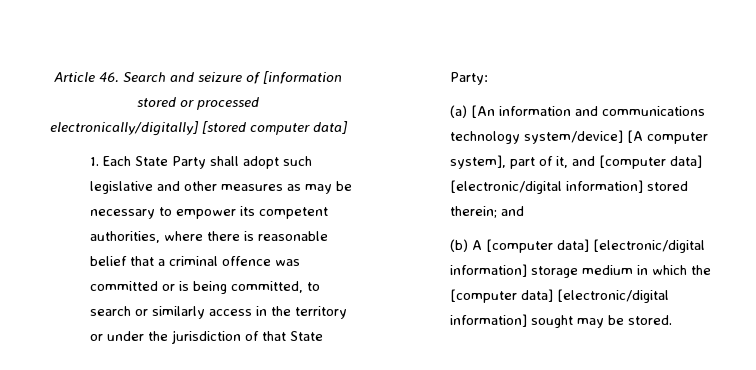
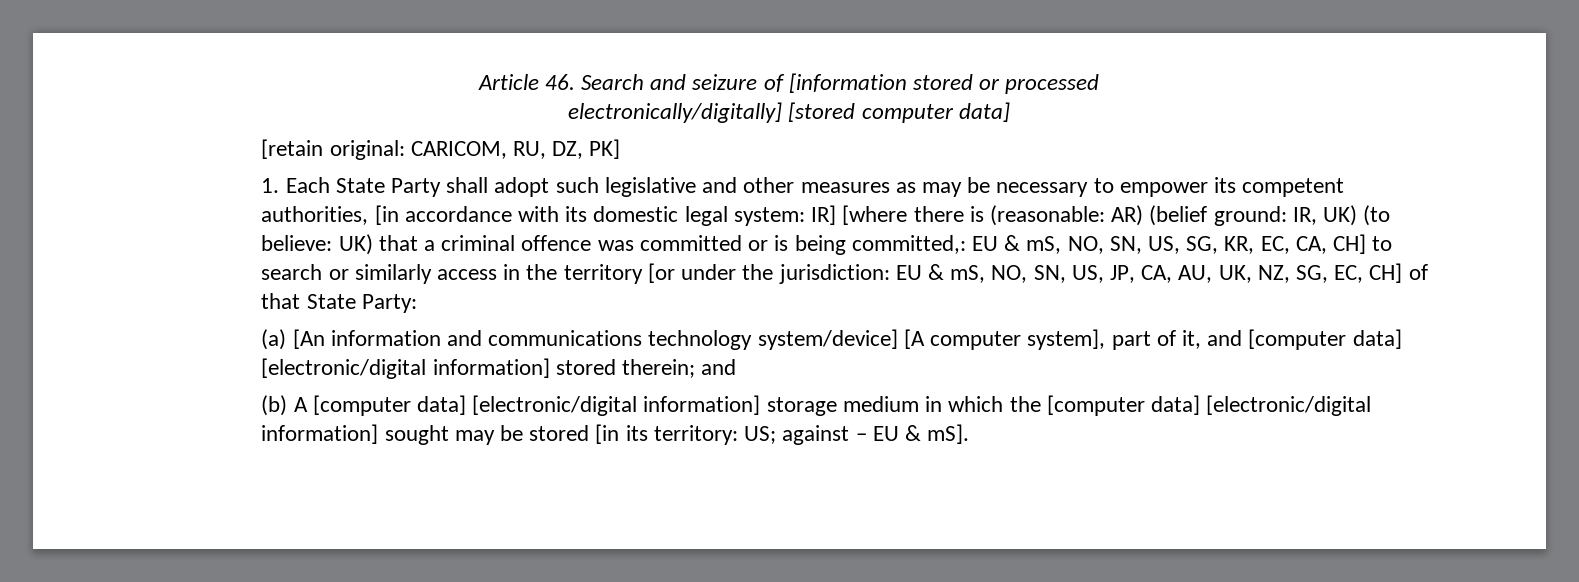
+ [retain original: CARICOM, RU, DZ, PK]
- 1. Each State Party shall adopt such legislative and other measures as may be necessary to empower its competent authorities, where there is reasonable belief that a criminal offence was committed or is being committed, to search or similarly access in the territory or under the jurisdiction of that State Party:
+ 1. Each State Party shall adopt such legislative and other measures as may be necessary to empower its competent authorities, [in accordance with its domestic legal system: IR] [where there is (reasonable: AR) (belief ground: IR, UK) (to believe: UK) that a criminal offence was committed or is being committed,: EU & mS, NO, SN, US, SG, KR, EC, CA, CH] to search or similarly access in the territory [or under the jurisdiction: EU & mS, NO, SN, US, JP, CA, AU, UK, NZ, SG, EC, CH] of that State Party:
- (b) A [computer data] [electronic/digital information] storage medium in which the [computer data] [electronic/digital information] sought may be stored.
+ (b) A [computer data] [electronic/digital information] storage medium in which the [computer data] [electronic/digital information] sought may be stored [in its territory: US; against – EU & mS].

